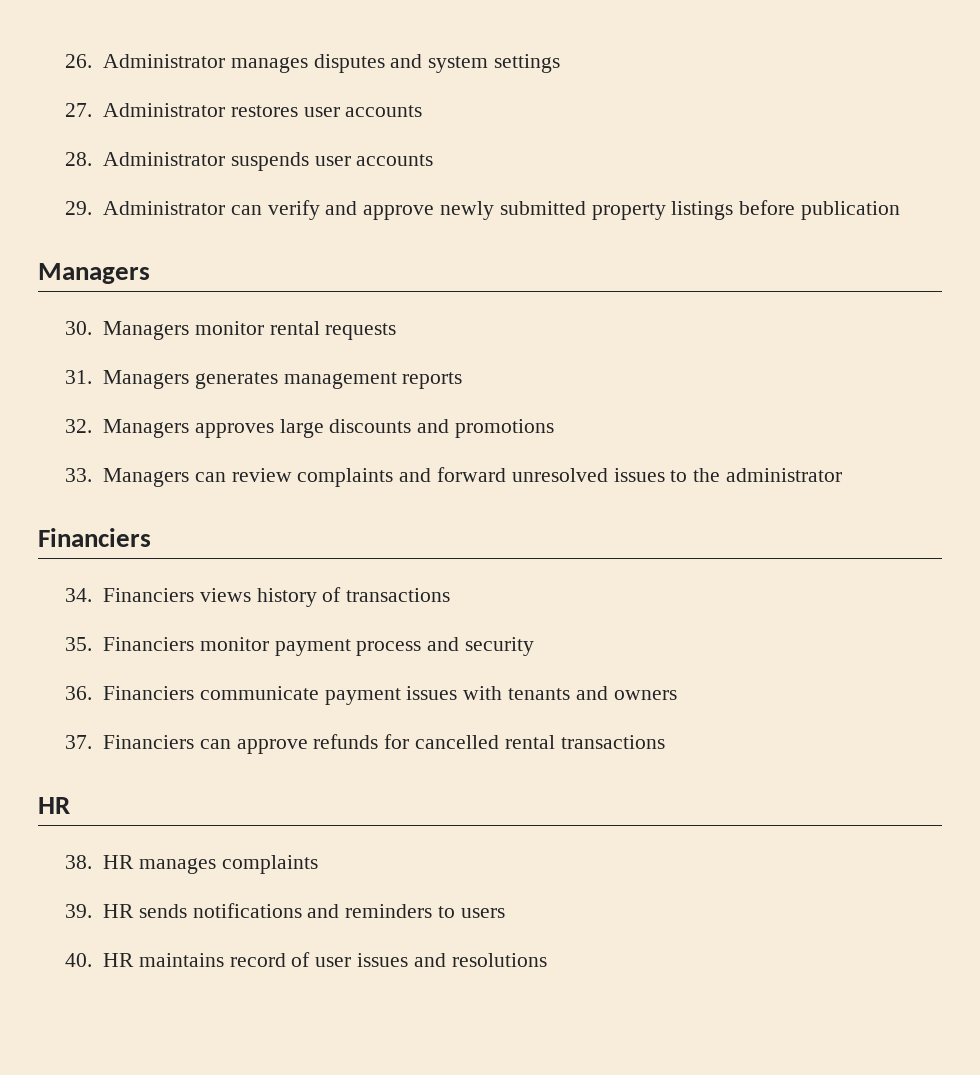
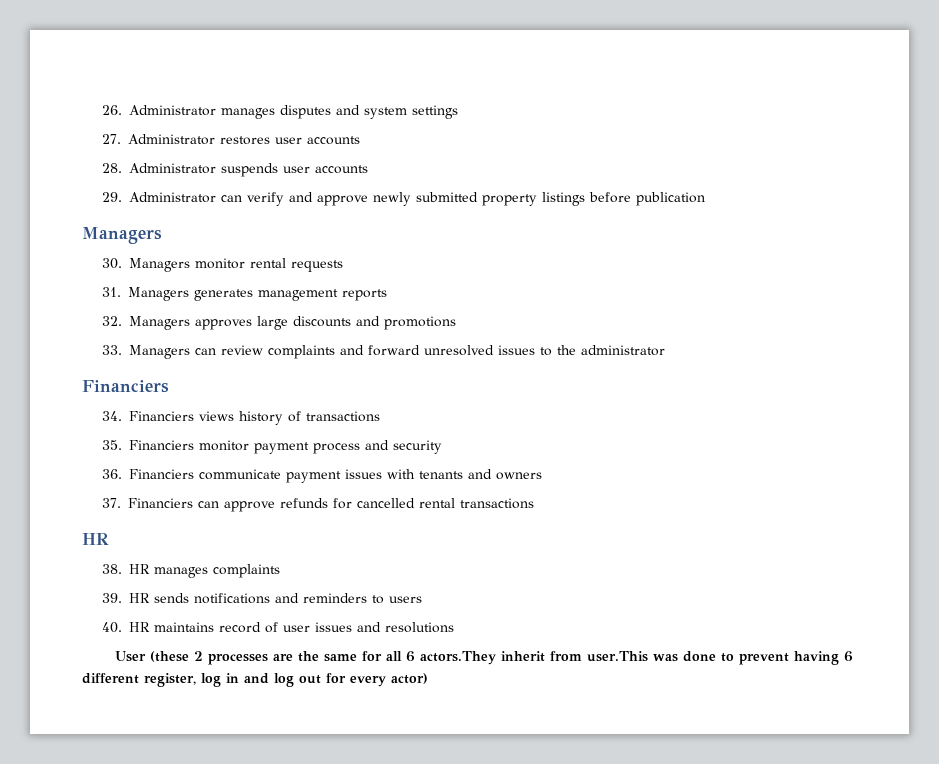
+ User (these 2 processes are the same for all 6 actors.They inherit from user.This was done to prevent having 6 different register, log in and log out for every actor)

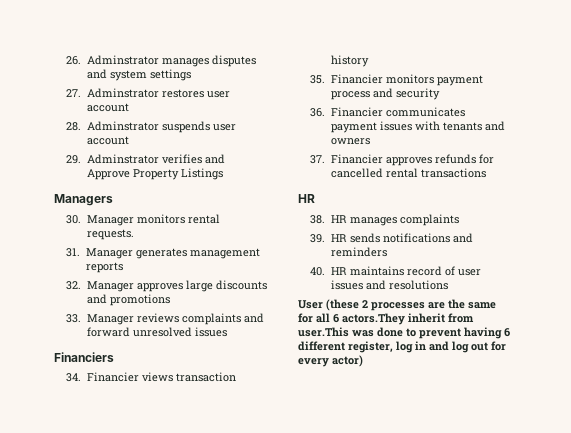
- 26. Administrator manages disputes and system settings
+ 26. Adminstrator manages disputes and system settings
- 27. Administrator restores user accounts
+ 27. Adminstrator restores user account
- 28. Administrator suspends user accounts
+ 28. Adminstrator suspends user account
- 29. Administrator can verify and approve newly submitted property listings before publication
+ 29. Adminstrator verifies and Approve Property Listings
  Managers
- 30. Managers monitor rental requests
+ 30. Manager monitors rental requests.
- 31. Managers generates management reports
+ 31. Manager generates management reports
- 32. Managers approves large discounts and promotions
+ 32. Manager approves large discounts and promotions
- 33. Managers can review complaints and forward unresolved issues to the administrator
+ 33. Manager reviews complaints and forward unresolved issues
- 34. Financiers views history of transactions
+ 34. Financier views transaction history
- 35. Financiers monitor payment process and security
+ 35. Financier monitors payment process and security
- 36. Financiers communicate payment issues with tenants and owners
+ 36. Financier communicates payment issues with tenants and owners
- 37. Financiers can approve refunds for cancelled rental transactions
+ 37. Financier approves refunds for cancelled rental transactions
- 39. HR sends notifications and reminders to users
+ 39. HR sends notifications and reminders

